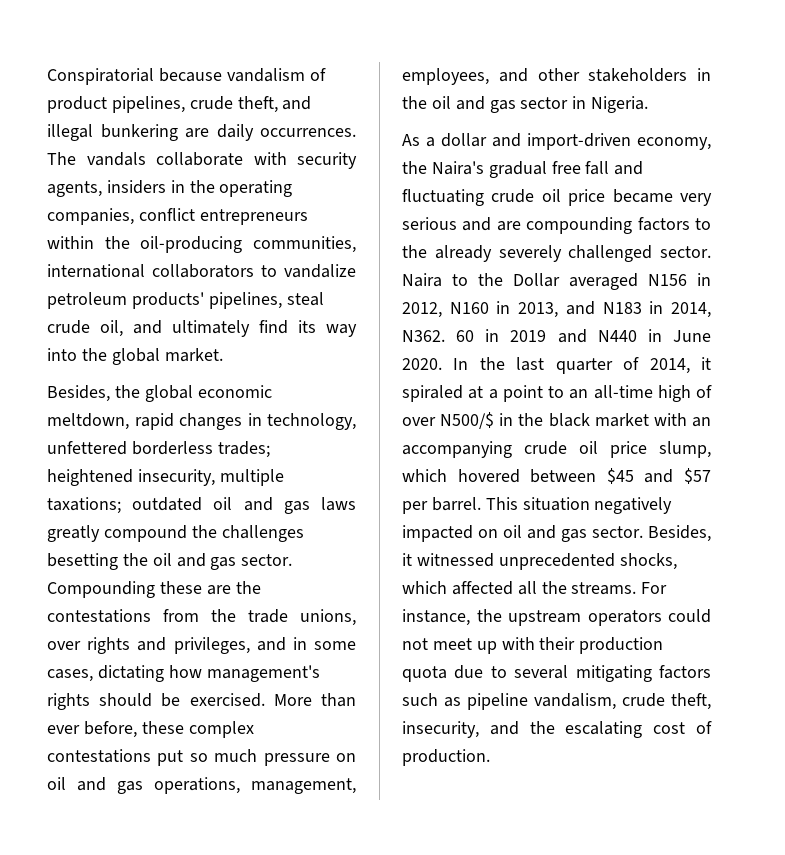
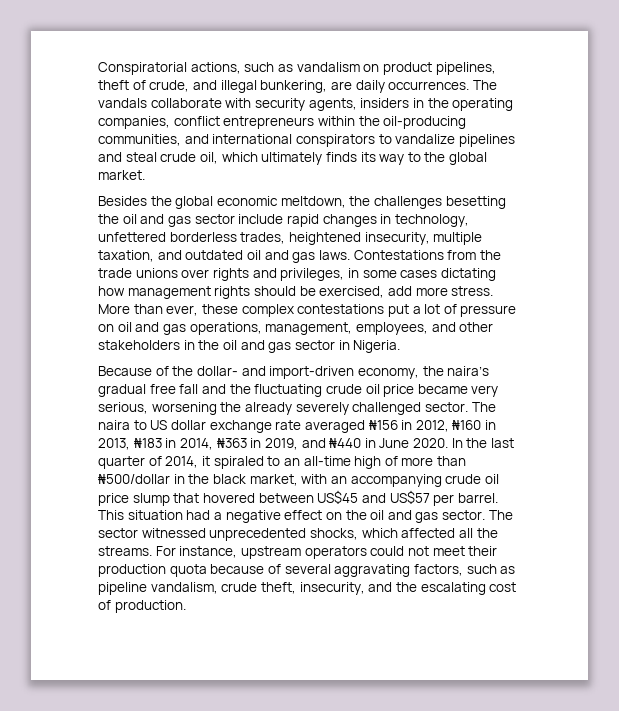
- Conspiratorial because vandalism of product pipelines, crude theft, and illegal bunkering are daily occurrences.
+ Conspiratorial actions, such as vandalism on product pipelines, theft of crude, and illegal bunkering, are daily occurrences.
- The vandals collaborate with security agents, insiders in the operating companies, conflict entrepreneurs within the oil-producing communities, international collaborators to vandalize petroleum products' pipelines, steal crude oil, and ultimately find its way into the global market.
+ The vandals collaborate with security agents, insiders in the operating companies, conflict entrepreneurs within the oil-producing communities, and international conspirators to vandalize pipelines and steal crude oil, which ultimately finds its way to the global market.
- Besides, the global economic meltdown, rapid changes in technology, unfettered borderless trades; heightened insecurity, multiple taxations; outdated oil and gas laws greatly compound the challenges besetting the oil and gas sector. Compounding these are the contestations from the trade unions, over rights and privileges, and in some cases, dictating how management's rights should be exercised. More than ever before, these complex contestations put so much pressure on oil and gas operations, management, employees, and other stakeholders in the oil and gas sector in Nigeria.
+ Besides the global economic meltdown, the challenges besetting the oil and gas sector include rapid changes in technology, unfettered borderless trades, heightened insecurity, multiple taxation, and outdated oil and gas laws. Contestations from the trade unions over rights and privileges, in some cases dictating how management rights should be exercised, add more stress. More than ever, these complex contestations put a lot of pressure on oil and gas operations, management, employees, and other stakeholders in the oil and gas sector in Nigeria.
- As a dollar and import-driven economy, the Naira's gradual free fall and fluctuating crude oil price became very serious and are compounding factors to the already severely challenged sector.
+ Because of the dollar- and import-driven economy, the naira’s gradual free fall and the fluctuating crude oil price became very serious, worsening the already severely challenged sector.
- Naira to the Dollar averaged N156 in 2012, N160 in 2013, and N183 in 2014, N362. 60 in 2019 and N440 in June 2020.
+ The naira to US dollar exchange rate averaged ₦156 in 2012, ₦160 in 2013, ₦183 in 2014, ₦363 in 2019, and ₦440 in June 2020.
- In the last quarter of 2014, it spiraled at a point to an all-time high of over N500/$ in the black market with an accompanying crude oil price slump, which hovered between $45 and $57 per barrel. This situation negatively impacted on oil and gas sector. Besides, it witnessed unprecedented shocks, which affected all the streams.
+ In the last quarter of 2014, it spiraled to an all-time high of more than ₦500/dollar in the black market, with an accompanying crude oil price slump that hovered between US$45 and US$57 per barrel. This situation had a negative effect on the oil and gas sector. The sector witnessed unprecedented shocks, which affected all the streams.
- For instance, the upstream operators could not meet up with their production quota due to several mitigating factors such as pipeline vandalism, crude theft, insecurity, and the escalating cost of production.
+ For instance, upstream operators could not meet their production quota because of several aggravating factors, such as pipeline vandalism, crude theft, insecurity, and the escalating cost of production.

